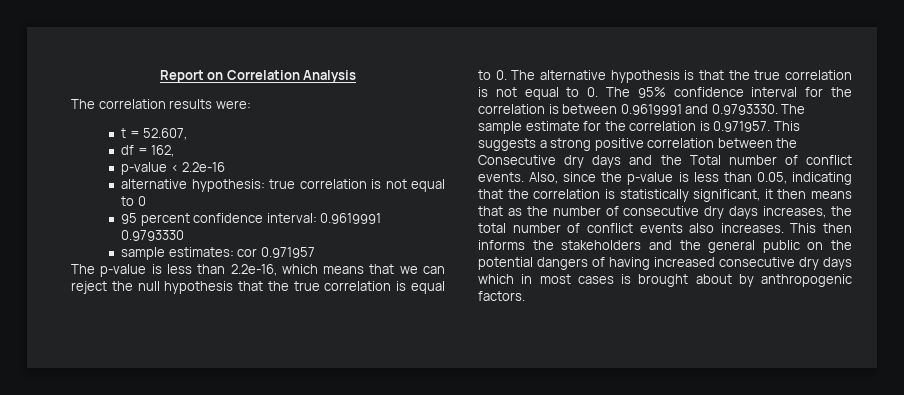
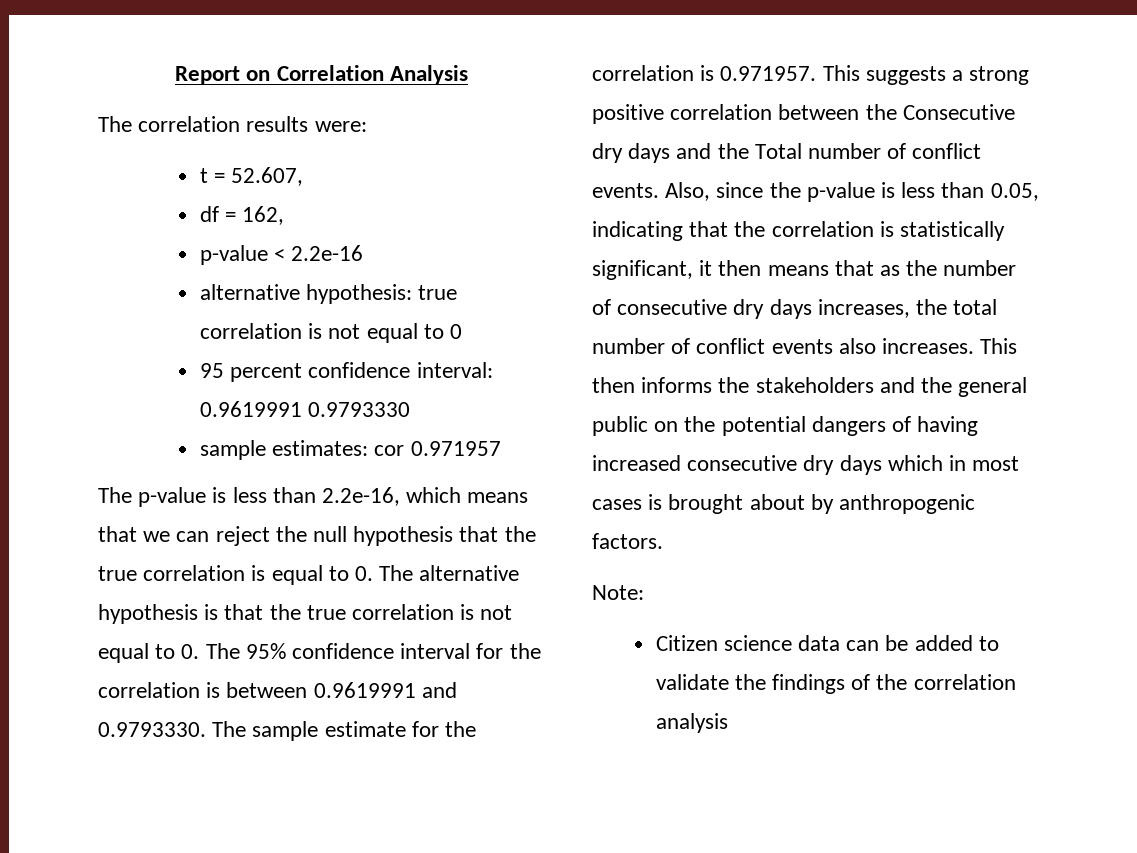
+ Note:
+ Citizen science data can be added to validate the findings of the correlation analysis

